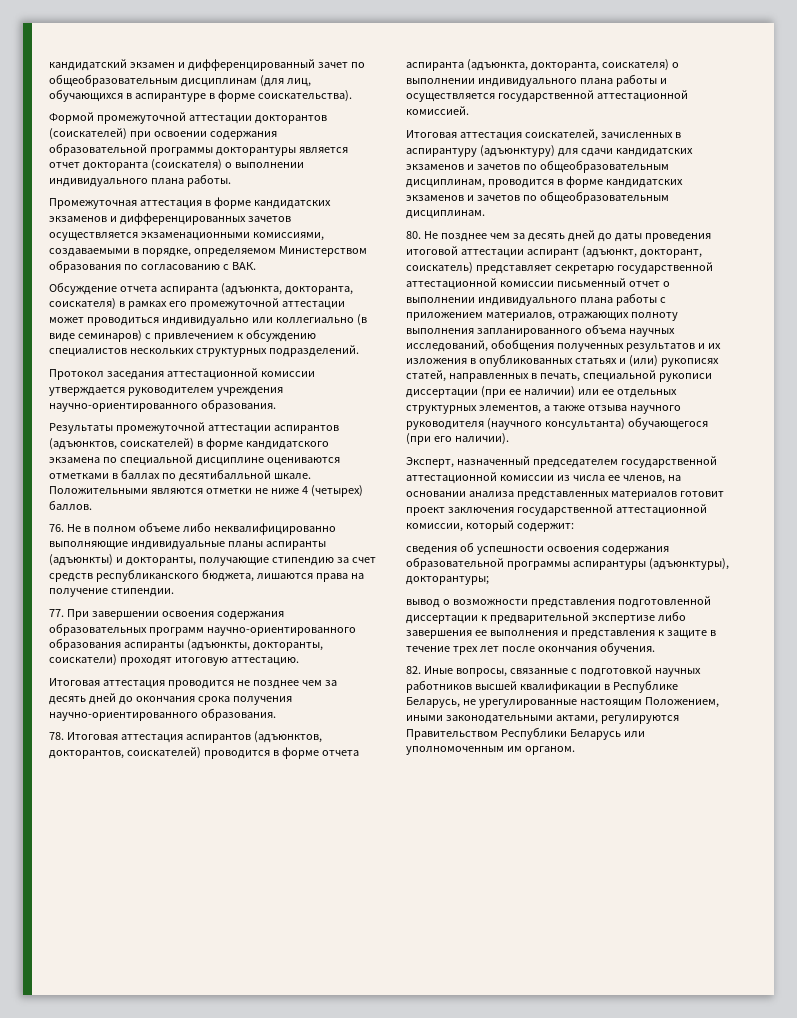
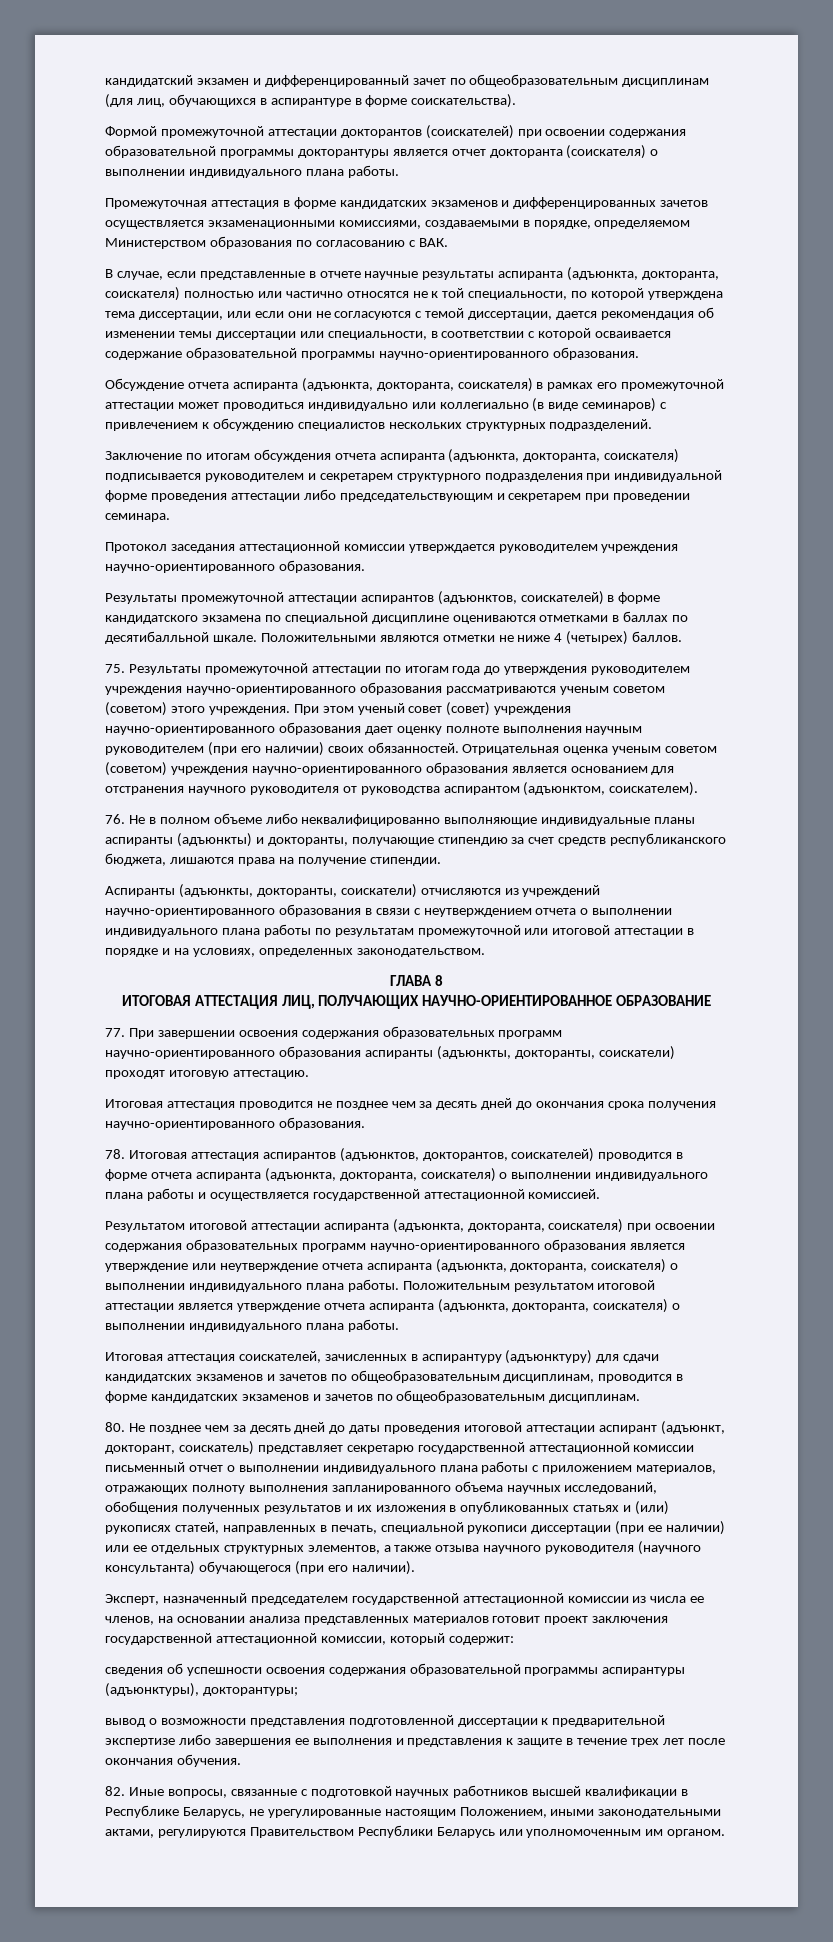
+ В случае, если представленные в отчете научные результаты аспиранта (адъюнкта, докторанта, соискателя) полностью или частично относятся не к той специальности, по которой утверждена тема диссертации, или если они не согласуются с темой диссертации, дается рекомендация об изменении темы диссертации или специальности, в соответствии с которой осваивается содержание образовательной программы научно-ориентированного образования.
+ Заключение по итогам обсуждения отчета аспиранта (адъюнкта, докторанта, соискателя) подписывается руководителем и секретарем структурного подразделения при индивидуальной форме проведения аттестации либо председательствующим и секретарем при проведении семинара.
+ 75. Результаты промежуточной аттестации по итогам года до утверждения руководителем учреждения научно-ориентированного образования рассматриваются ученым советом (советом) этого учреждения. При этом ученый совет (совет) учреждения научно-ориентированного образования дает оценку полноте выполнения научным руководителем (при его наличии) своих обязанностей. Отрицательная оценка ученым советом (советом) учреждения научно-ориентированного образования является основанием для отстранения научного руководителя от руководства аспирантом (адъюнктом, соискателем).
+ Аспиранты (адъюнкты, докторанты, соискатели) отчисляются из учреждений научно-ориентированного образования в связи с неутверждением отчета о выполнении индивидуального плана работы по результатам промежуточной или итоговой аттестации в порядке и на условиях, определенных законодательством.
+ ГЛАВА 8
+ ИТОГОВАЯ АТТЕСТАЦИЯ ЛИЦ, ПОЛУЧАЮЩИХ НАУЧНО-ОРИЕНТИРОВАННОЕ ОБРАЗОВАНИЕ
+ Результатом итоговой аттестации аспиранта (адъюнкта, докторанта, соискателя) при освоении содержания образовательных программ научно-ориентированного образования является утверждение или неутверждение отчета аспиранта (адъюнкта, докторанта, соискателя) о выполнении индивидуального плана работы. Положительным результатом итоговой аттестации является утверждение отчета аспиранта (адъюнкта, докторанта, соискателя) о выполнении индивидуального плана работы.

